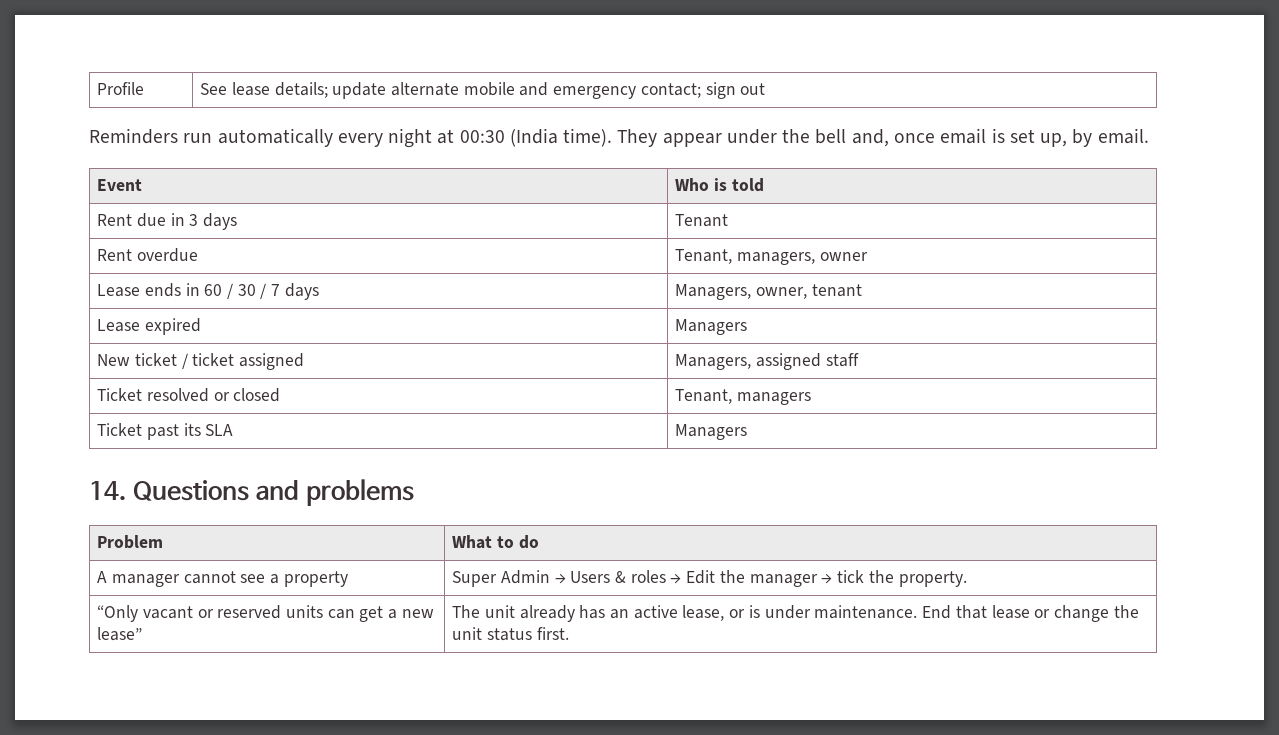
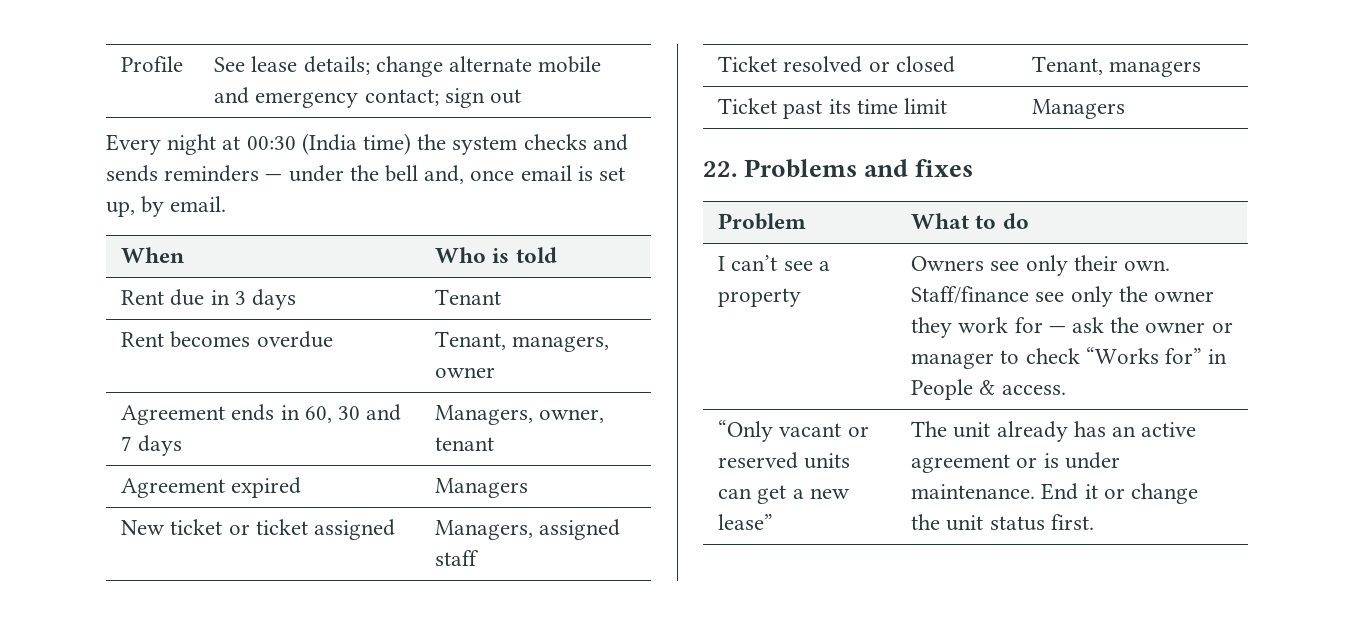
- Profile | See lease details; update alternate mobile and emergency contact; sign out
+ Profile | See lease details; change alternate mobile and emergency contact; sign out
- Reminders run automatically every night at 00:30 (India time). They appear under the bell and, once email is set up, by email.
+ Every night at 00:30 (India time) the system checks and sends reminders — under the bell and, once email is set up, by email.
- Event | Who is told
+ When | Who is told
- Rent overdue | Tenant, managers, owner
+ Rent becomes overdue | Tenant, managers, owner
- Lease ends in 60 / 30 / 7 days | Managers, owner, tenant
+ Agreement ends in 60, 30 and 7 days | Managers, owner, tenant
- Lease expired | Managers
+ Agreement expired | Managers
- New ticket / ticket assigned | Managers, assigned staff
+ New ticket or ticket assigned | Managers, assigned staff
- Ticket past its SLA | Managers
- 14. Questions and problems
+ Ticket past its time limit | Managers
+ 22. Problems and fixes
- A manager cannot see a property | Super Admin → Users & roles → Edit the manager → tick the property.
+ I can’t see a property | Owners see only their own. Staff/finance see only the owner they work for — ask the owner or manager to check “Works for” in People & access.
- “Only vacant or reserved units can get a new lease” | The unit already has an active lease, or is under maintenance. End that lease or change the unit status first.
+ “Only vacant or reserved units can get a new lease” | The unit already has an active agreement or is under maintenance. End it or change the unit status first.

